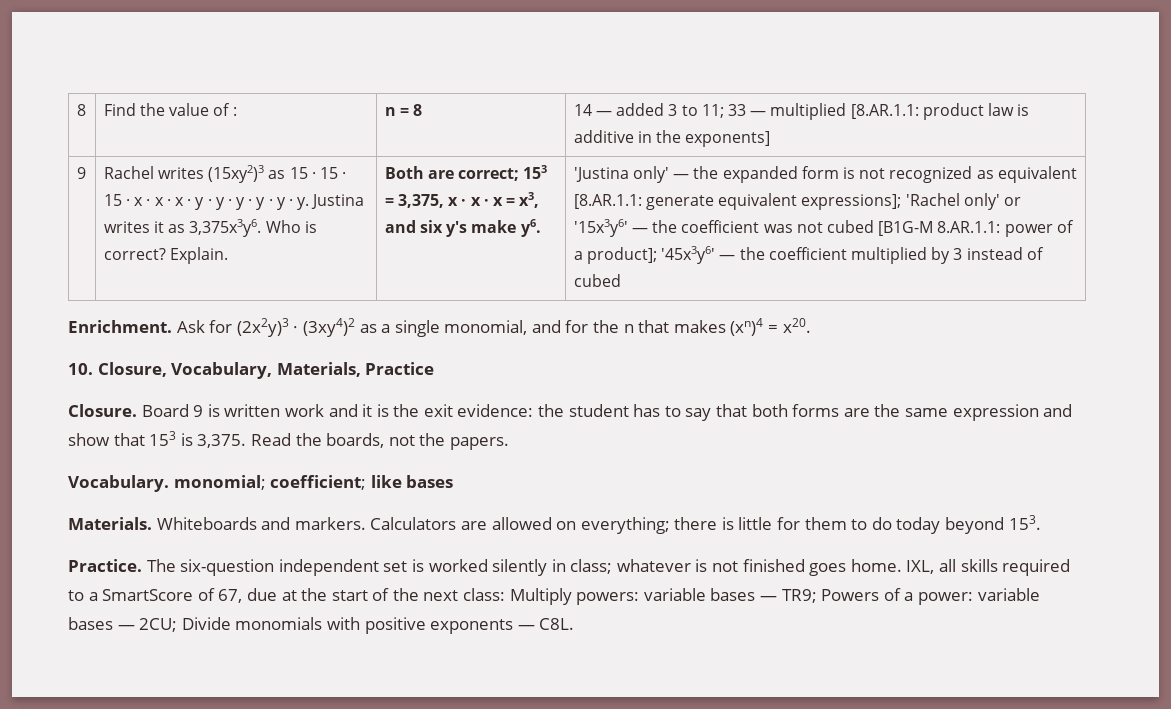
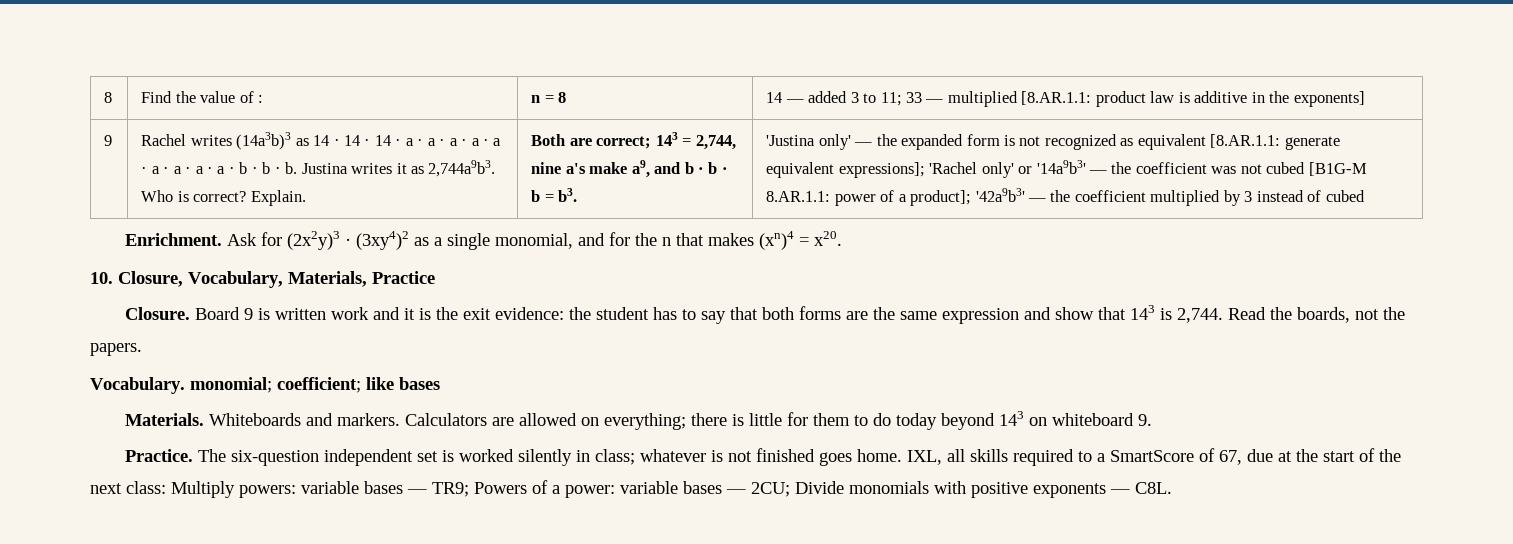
- Rachel writes (15xy2)3 as 15 · 15 · 15 · x · x · x · y · y · y · y · y · y.
+ Rachel writes (14a3b)3 as 14 · 14 · 14 · a · a · a · a · a · a · a · a · a · b · b · b.
- Justina writes it as 3,375x3y6.
+ Justina writes it as 2,744a9b3.
- Both are correct; 153 = 3,375, x · x · x = x3, and six y's make y6.
+ Both are correct; 143 = 2,744, nine a's make a9, and b · b · b = b3.
- 'Justina only' — the expanded form is not recognized as equivalent [8.AR.1.1: generate equivalent expressions]; 'Rachel only' or '15x3y6' — the coefficient was not cubed [B1G-M 8.AR.1.1: power of a product]; '45x3y6' — the coefficient multiplied by 3 instead of cubed
+ 'Justina only' — the expanded form is not recognized as equivalent [8.AR.1.1: generate equivalent expressions]; 'Rachel only' or '14a9b3' — the coefficient was not cubed [B1G-M 8.AR.1.1: power of a product]; '42a9b3' — the coefficient multiplied by 3 instead of cubed
- Board 9 is written work and it is the exit evidence: the student has to say that both forms are the same expression and show that 153 is 3,375.
+ Board 9 is written work and it is the exit evidence: the student has to say that both forms are the same expression and show that 143 is 2,744.
- Calculators are allowed on everything; there is little for them to do today beyond 153.
+ Calculators are allowed on everything; there is little for them to do today beyond 143 on whiteboard 9.

